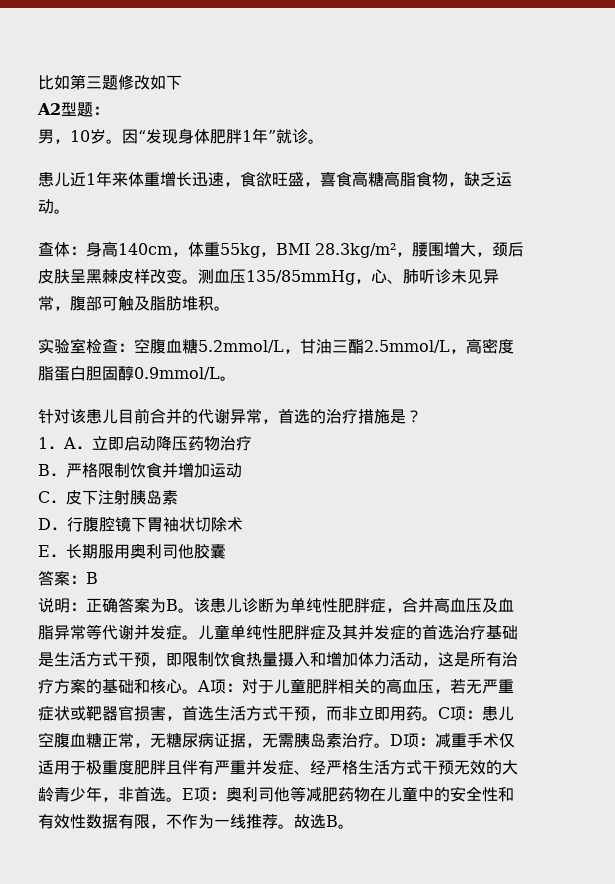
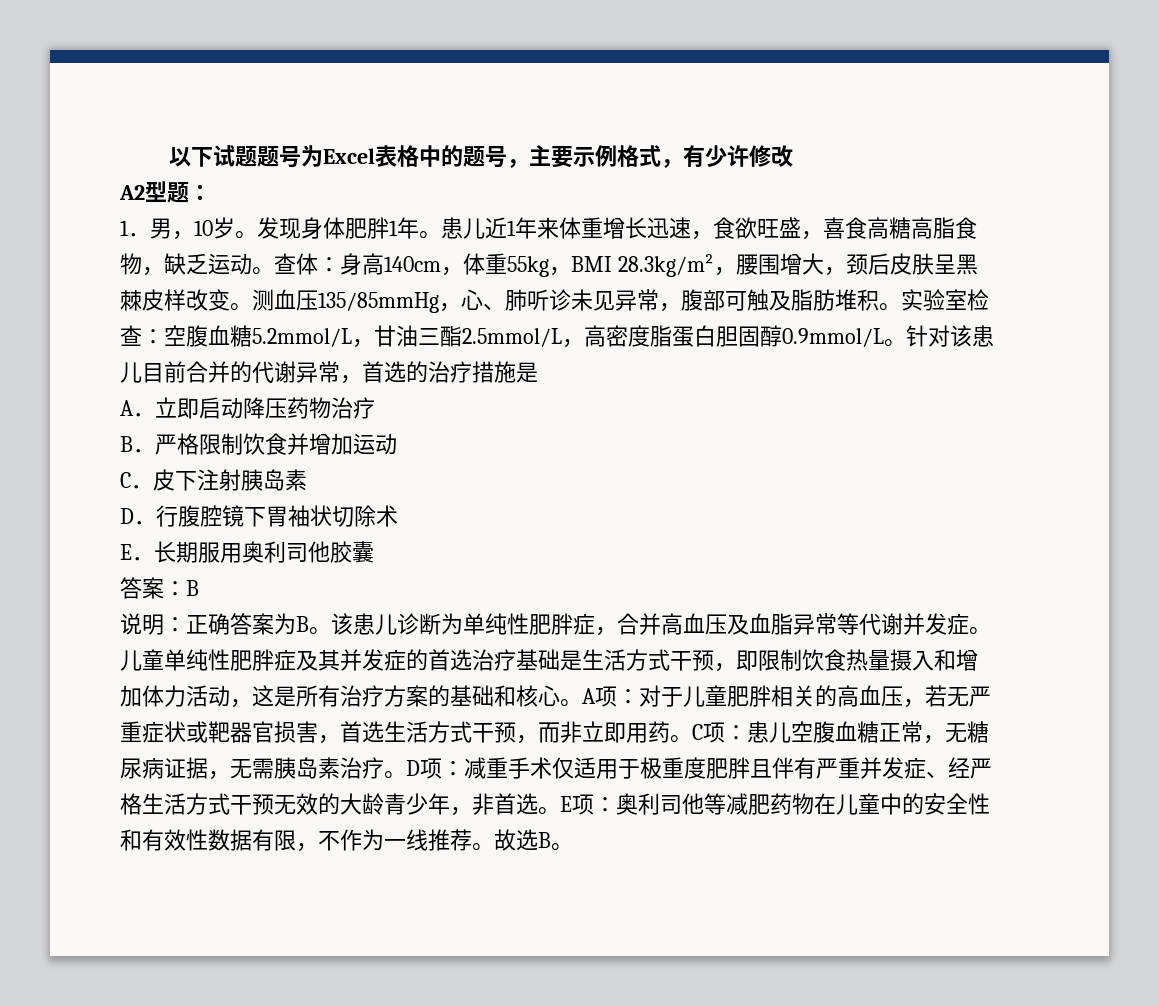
- 比如第三题修改如下
+ 以下试题题号为Excel表格中的题号，主要示例格式，有少许修改
- 男，10岁。
+ 1．男，10岁。
- 因“发现身体肥胖1年”就诊。
- 患儿近1年来体重增长迅速，食欲旺盛，喜食高糖高脂食物，缺乏运动。
- 查体：身高140cm，体重55kg，BMI 28.3kg/m²，腰围增大，颈后皮肤呈黑棘皮样改变。
+ 发现身体肥胖1年。患儿近1年来体重增长迅速，食欲旺盛，喜食高糖高脂食物，缺乏运动。查体：身高140cm，体重55kg，BMI 28.3kg/m²，腰围增大，颈后皮肤呈黑棘皮样改变。
- 测血压135/85mmHg，心、肺听诊未见异常，腹部可触及脂肪堆积。
- 实验室检查：空腹血糖5.2mmol/L，甘油三酯2.5mmol/L，高密度脂蛋白胆固醇0.9mmol/L。
- 针对该患儿目前合并的代谢异常，首选的治疗措施是？
- 1．A．立即启动降压药物治疗
+ 测血压135/85mmHg，心、肺听诊未见异常，腹部可触及脂肪堆积。实验室检查：空腹血糖5.2mmol/L，甘油三酯2.5mmol/L，高密度脂蛋白胆固醇0.9mmol/L。针对该患儿目前合并的代谢异常，首选的治疗措施是
+ A．立即启动降压药物治疗

